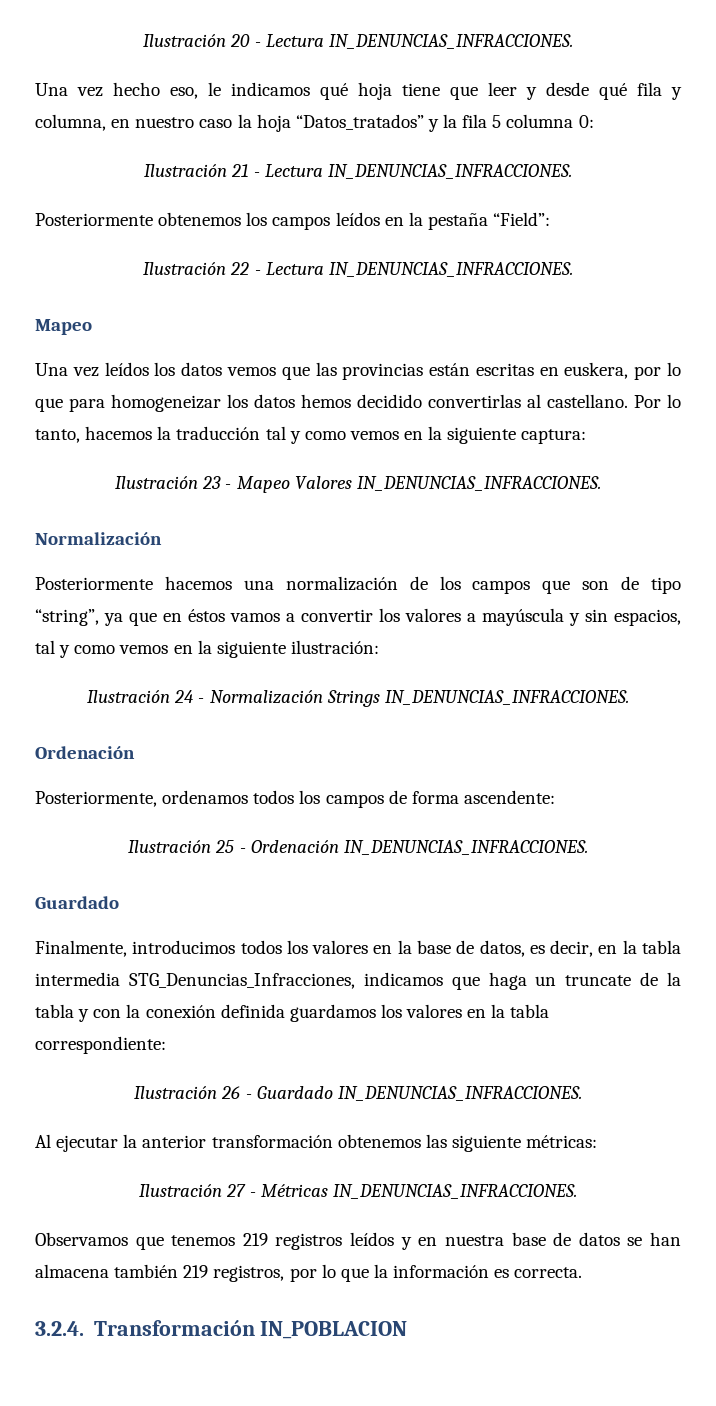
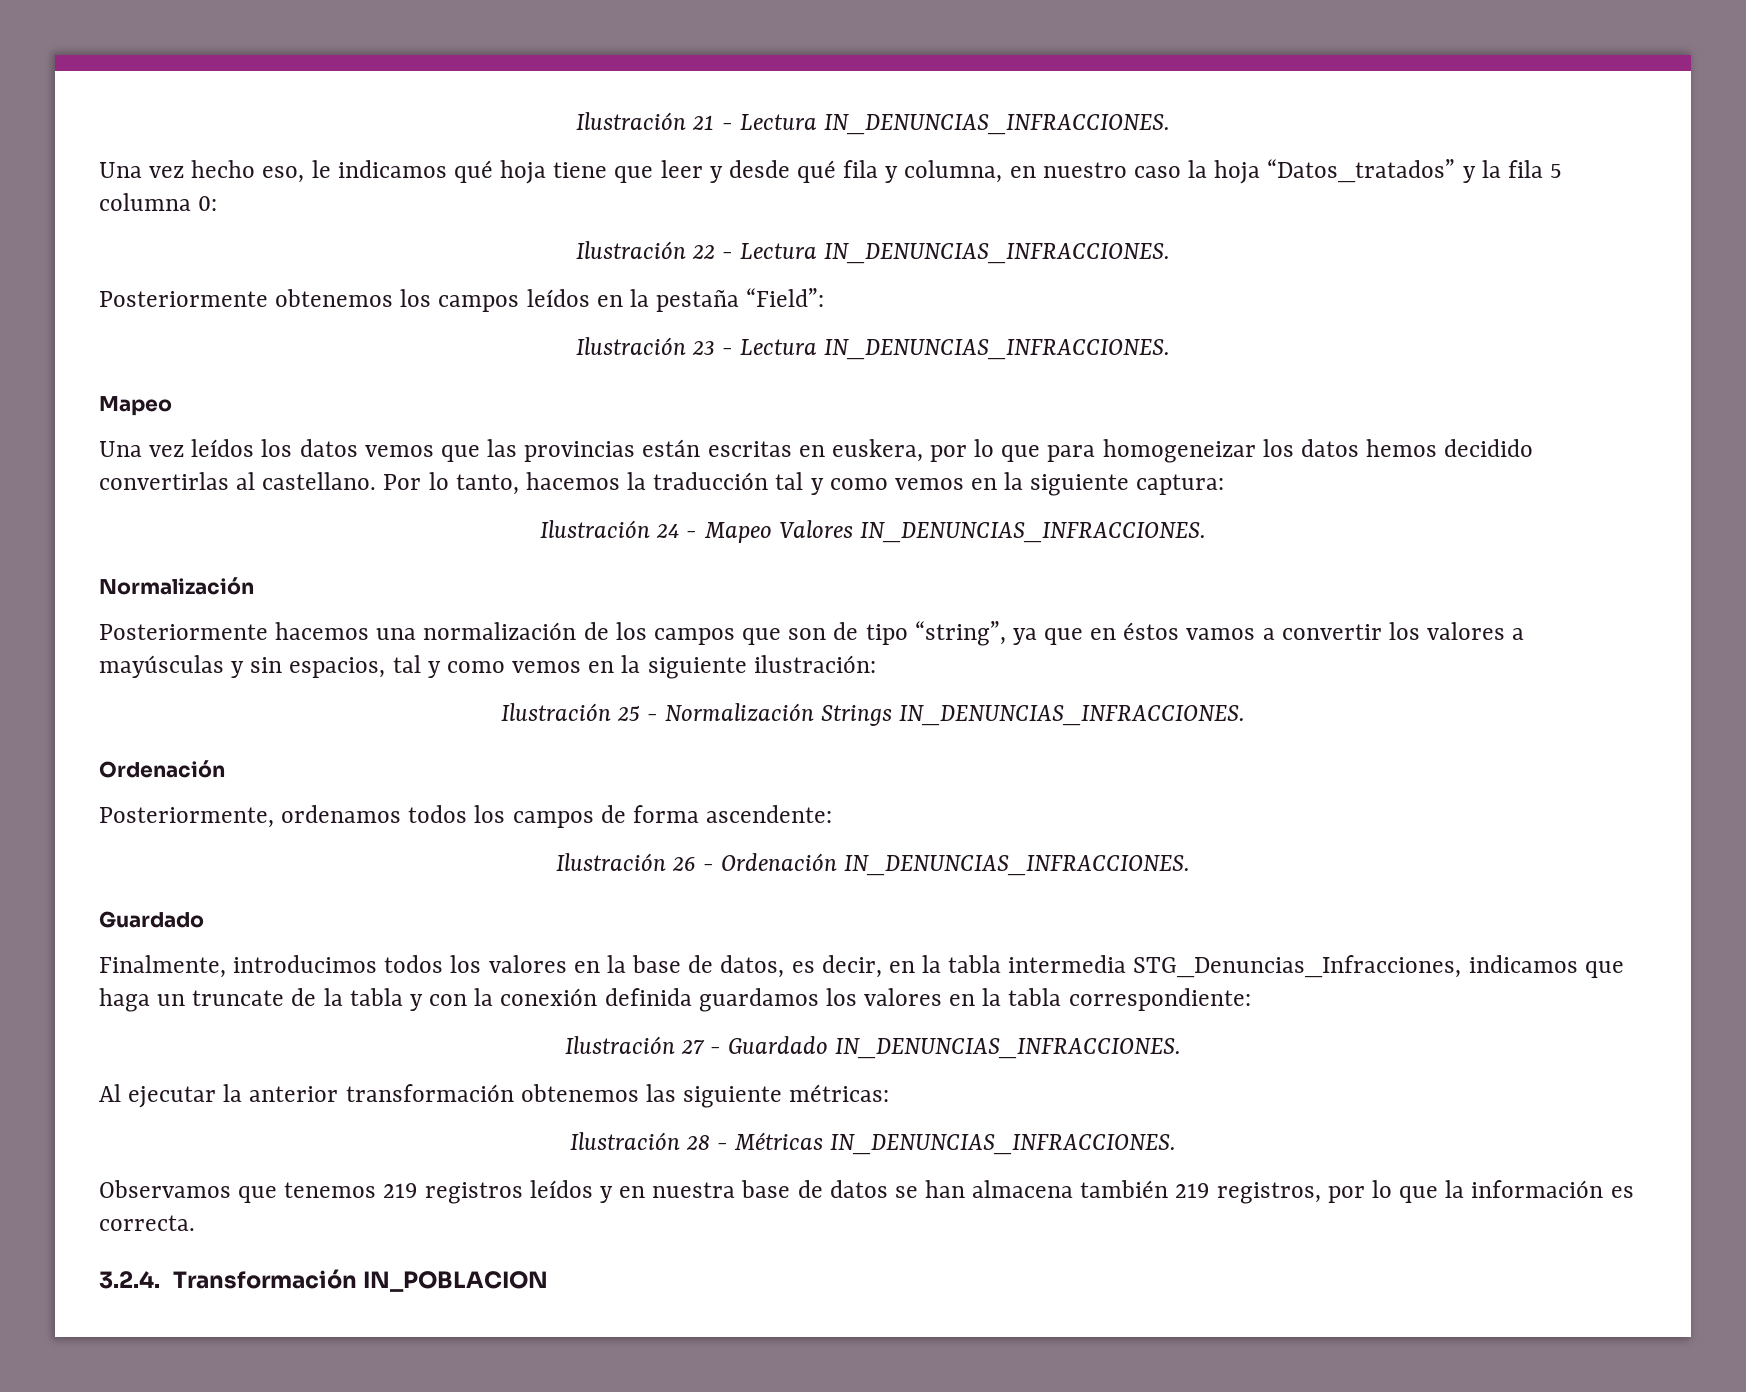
- Ilustración 20 - Lectura IN_DENUNCIAS_INFRACCIONES.
+ Ilustración 21 - Lectura IN_DENUNCIAS_INFRACCIONES.
- Ilustración 21 - Lectura IN_DENUNCIAS_INFRACCIONES.
+ Ilustración 22 - Lectura IN_DENUNCIAS_INFRACCIONES.
- Ilustración 22 - Lectura IN_DENUNCIAS_INFRACCIONES.
+ Ilustración 23 - Lectura IN_DENUNCIAS_INFRACCIONES.
- Ilustración 23 - Mapeo Valores IN_DENUNCIAS_INFRACCIONES.
+ Ilustración 24 - Mapeo Valores IN_DENUNCIAS_INFRACCIONES.
- Posteriormente hacemos una normalización de los campos que son de tipo “string”, ya que en éstos vamos a convertir los valores a mayúscula y sin espacios, tal y como vemos en la siguiente ilustración:
+ Posteriormente hacemos una normalización de los campos que son de tipo “string”, ya que en éstos vamos a convertir los valores a mayúsculas y sin espacios, tal y como vemos en la siguiente ilustración:
- Ilustración 24 - Normalización Strings IN_DENUNCIAS_INFRACCIONES.
+ Ilustración 25 - Normalización Strings IN_DENUNCIAS_INFRACCIONES.
- Ilustración 25 - Ordenación IN_DENUNCIAS_INFRACCIONES.
+ Ilustración 26 - Ordenación IN_DENUNCIAS_INFRACCIONES.
- Ilustración 26 - Guardado IN_DENUNCIAS_INFRACCIONES.
+ Ilustración 27 - Guardado IN_DENUNCIAS_INFRACCIONES.
- Ilustración 27 - Métricas IN_DENUNCIAS_INFRACCIONES.
+ Ilustración 28 - Métricas IN_DENUNCIAS_INFRACCIONES.

